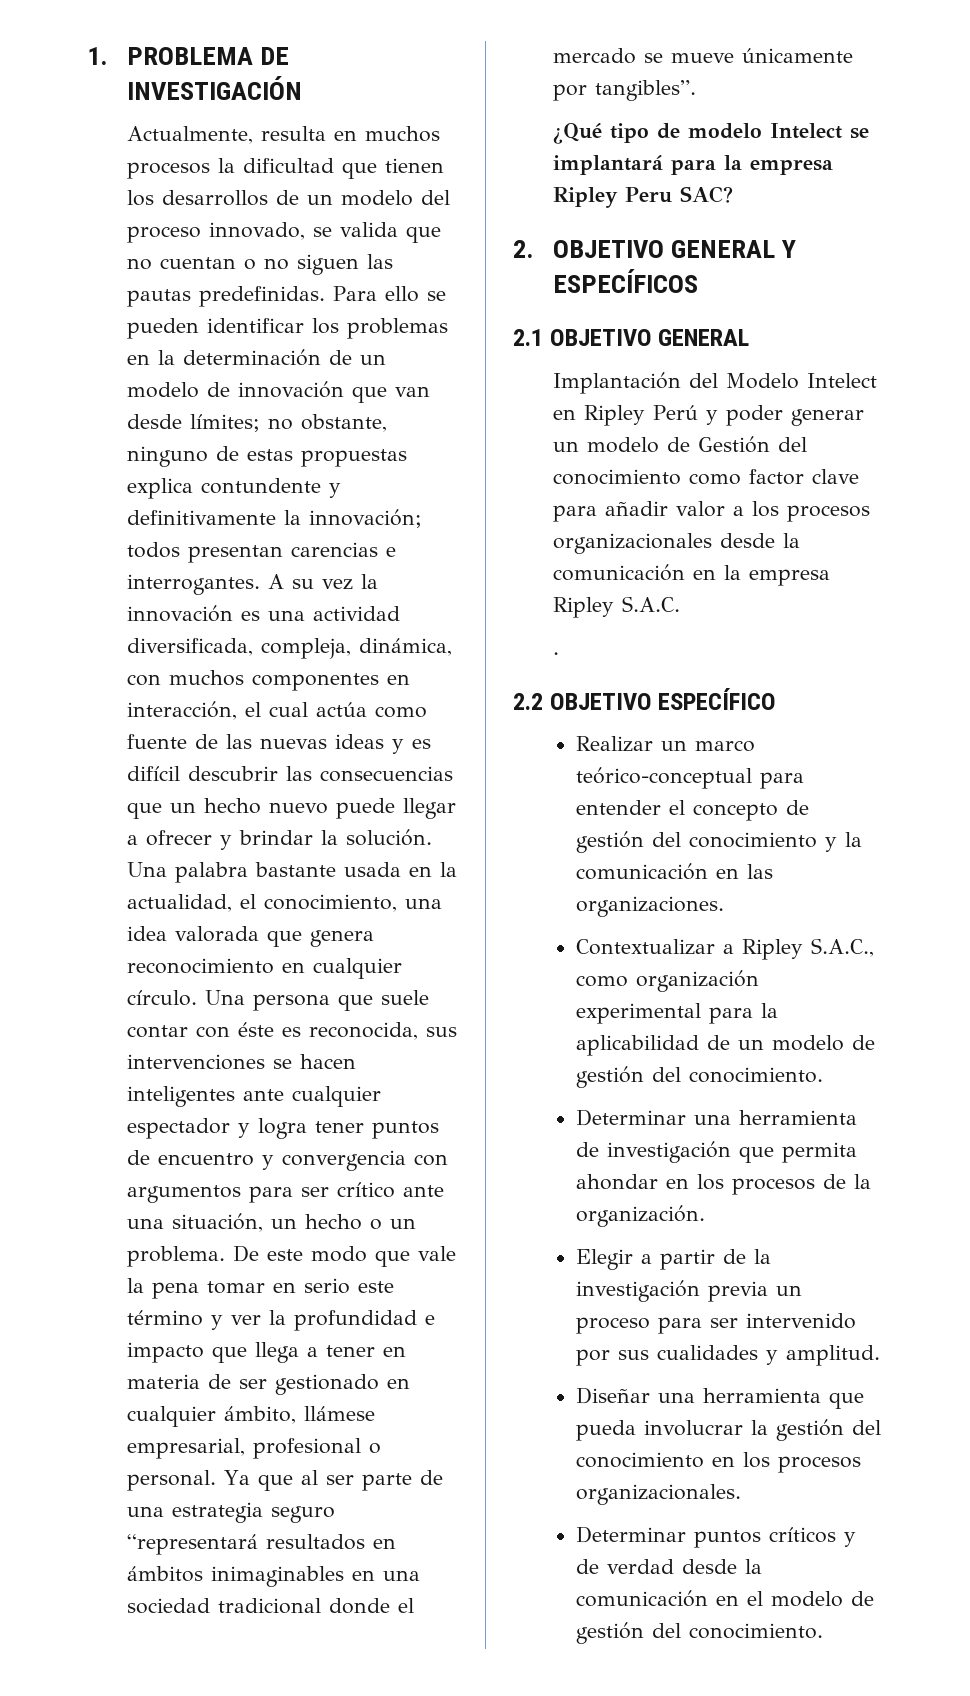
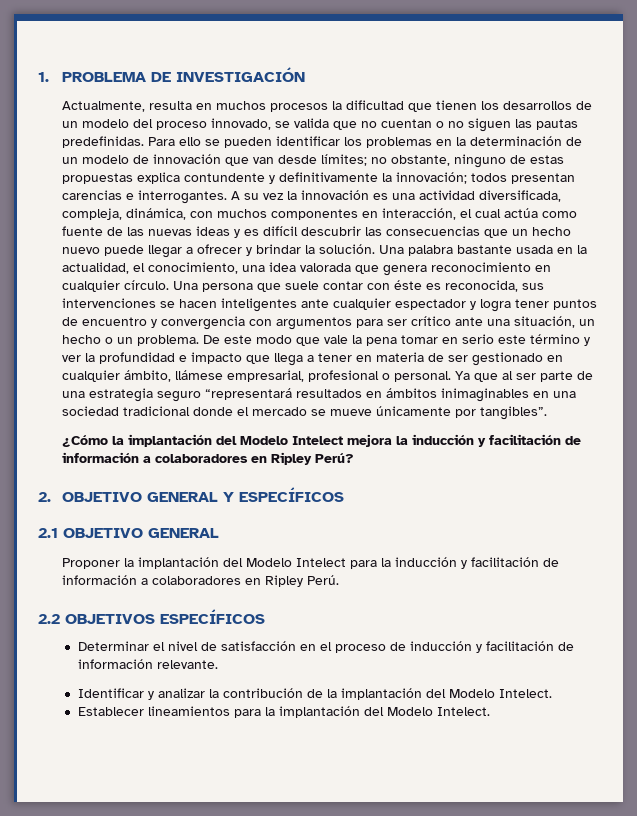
- ¿Qué tipo de modelo Intelect se implantará para la empresa Ripley Peru SAC?
+ ¿Cómo la implantación del Modelo Intelect mejora la inducción y facilitación de información a colaboradores en Ripley Perú?
- Implantación del Modelo Intelect en Ripley Perú y poder generar un modelo de Gestión del conocimiento como factor clave para añadir valor a los procesos organizacionales desde la comunicación en la empresa Ripley S.A.C.
- .
- 2.2 OBJETIVO ESPECÍFICO
- Realizar un marco teórico-conceptual para entender el concepto de gestión del conocimiento y la comunicación en las organizaciones.
- Contextualizar a Ripley S.A.C., como organización experimental para la aplicabilidad de un modelo de gestión del conocimiento.
- Determinar una herramienta de investigación que permita ahondar en los procesos de la organización.
- Elegir a partir de la investigación previa un proceso para ser intervenido por sus cualidades y amplitud.
- Diseñar una herramienta que pueda involucrar la gestión del conocimiento en los procesos organizacionales.
- Determinar puntos críticos y de verdad desde la comunicación en el modelo de gestión del conocimiento.
+ Proponer la implantación del Modelo Intelect para la inducción y facilitación de información a colaboradores en Ripley Perú.
+ 2.2 OBJETIVOS ESPECÍFICOS
+ Determinar el nivel de satisfacción en el proceso de inducción y facilitación de información relevante.
+ Identificar y analizar la contribución de la implantación del Modelo Intelect.
+ Establecer lineamientos para la implantación del Modelo Intelect.

